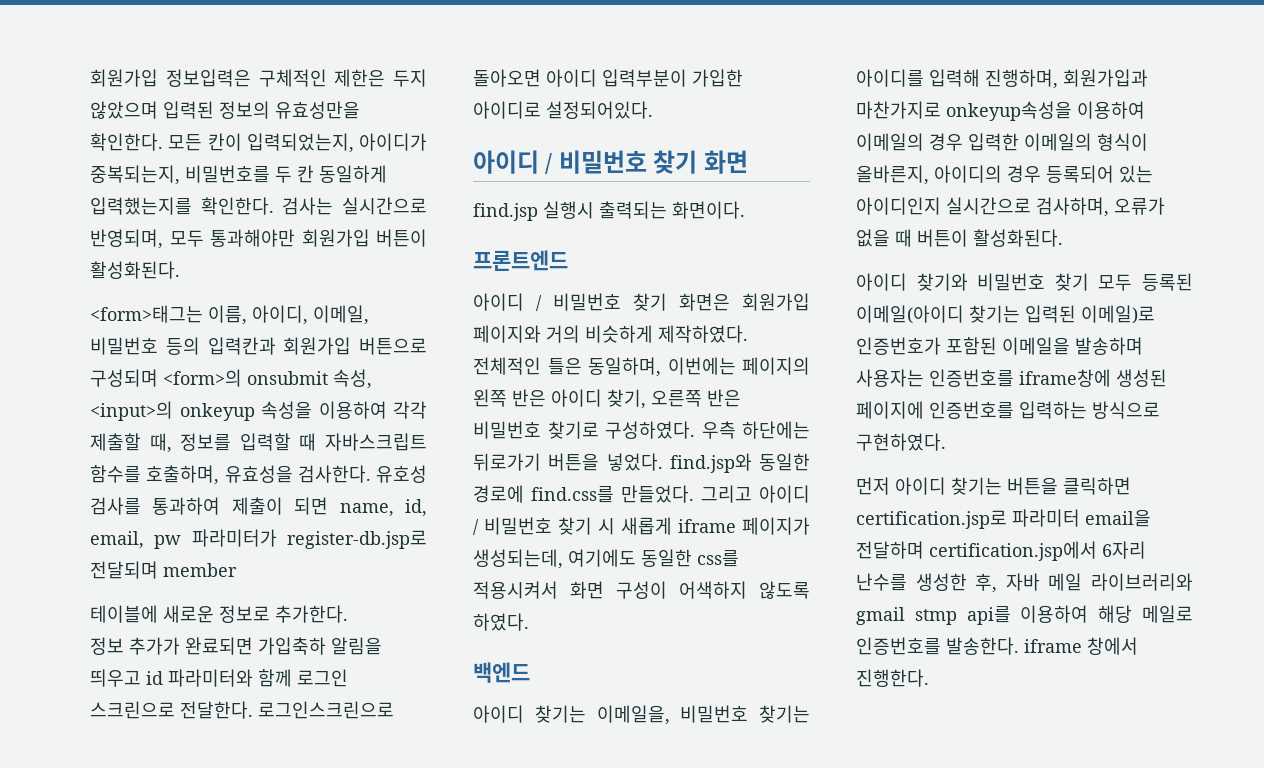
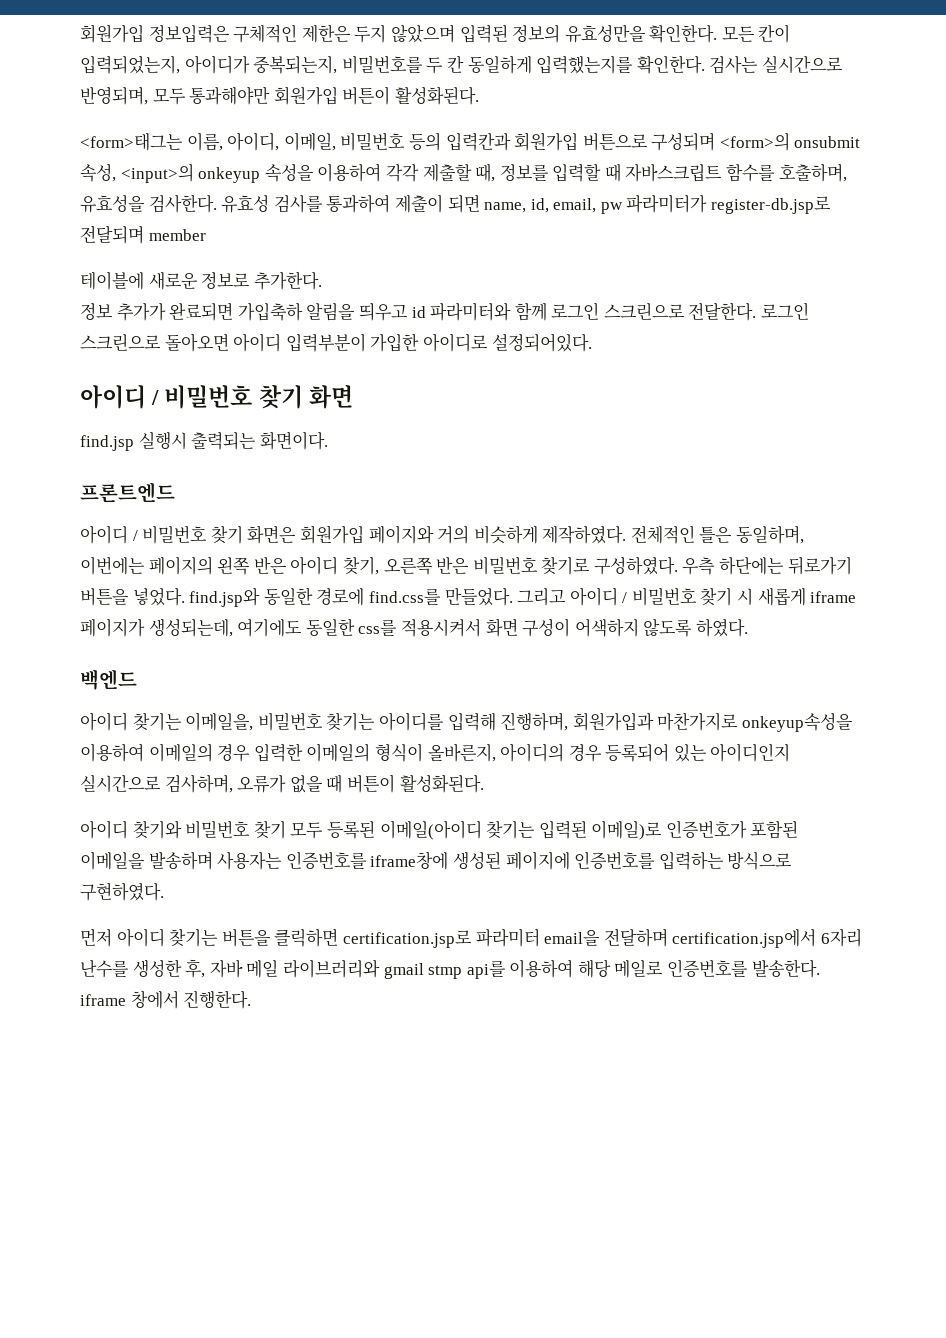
- 유호성 검사를 통과하여 제출이 되면 name, id, email, pw 파라미터가 register-db.jsp로 전달되며 member
+ 유효성 검사를 통과하여 제출이 되면 name, id, email, pw 파라미터가 register-db.jsp로 전달되며 member
- 로그인스크린으로 돌아오면 아이디 입력부분이 가입한 아이디로 설정되어있다.
+ 로그인 스크린으로 돌아오면 아이디 입력부분이 가입한 아이디로 설정되어있다.

